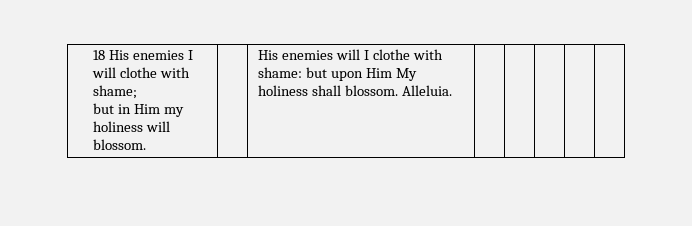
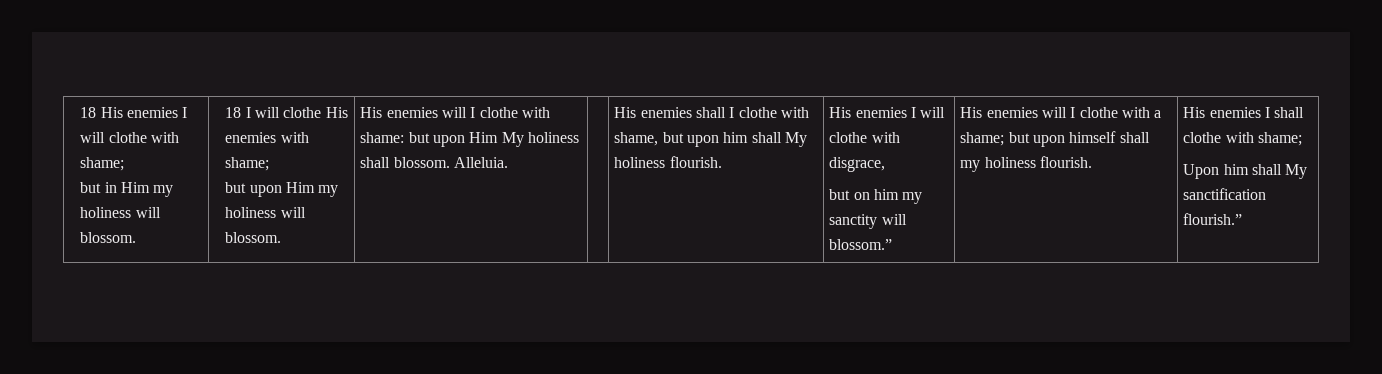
+ 18 I will clothe His enemies with shame;
+ but upon Him my holiness will blossom.
+ His enemies shall I clothe with shame, but upon him shall My holiness flourish. | His enemies I will clothe with disgrace,
+ but on him my sanctity will blossom.” | His enemies will I clothe with a shame; but upon himself shall my holiness flourish. | His enemies I shall clothe with shame;
+ Upon him shall My sanctification flourish.”

